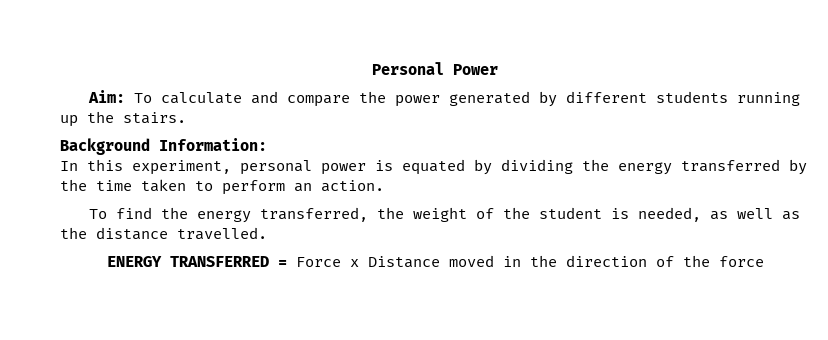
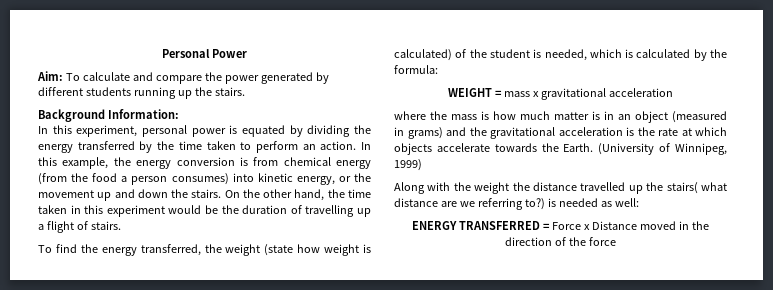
+ In this example, the energy conversion is from chemical energy (from the food a person consumes) into kinetic energy, or the movement up and down the stairs. On the other hand, the time taken in this experiment would be the duration of travelling up a flight of stairs.
- To find the energy transferred, the weight of the student is needed, as well as the distance travelled.
+ To find the energy transferred, the weight (state how weight is calculated) of the student is needed, which is calculated by the formula:
+ WEIGHT = mass x gravitational acceleration
+ where the mass is how much matter is in an object (measured in grams) and the gravitational acceleration is the rate at which objects accelerate towards the Earth. (University of Winnipeg, 1999)
+ Along with the weight the distance travelled up the stairs( what distance are we referring to?) is needed as well:

